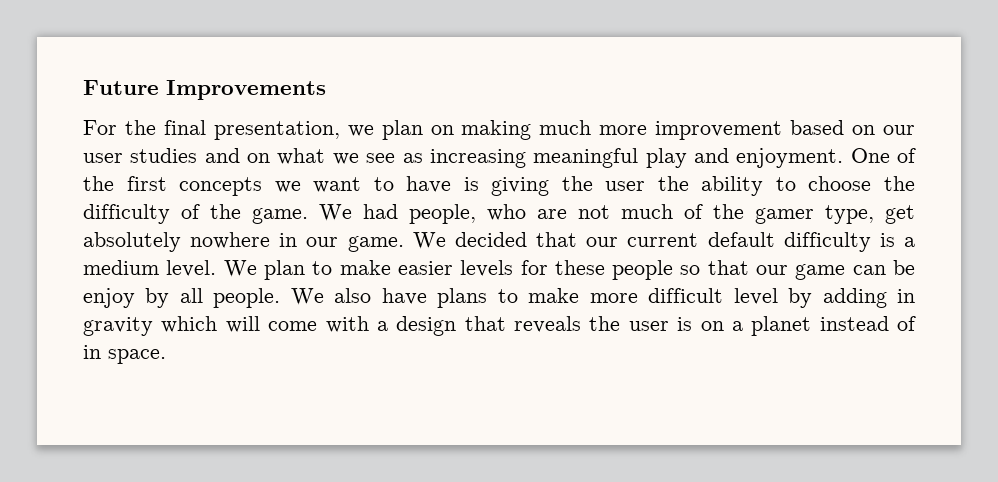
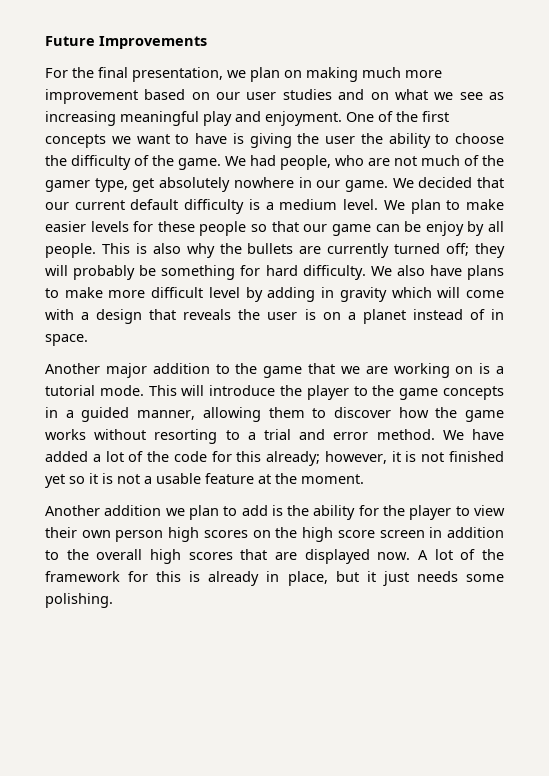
+ This is also why the bullets are currently turned off; they will probably be something for hard difficulty.
+ Another major addition to the game that we are working on is a tutorial mode. This will introduce the player to the game concepts in a guided manner, allowing them to discover how the game works without resorting to a trial and error method. We have added a lot of the code for this already; however, it is not finished yet so it is not a usable feature at the moment.
+ Another addition we plan to add is the ability for the player to view their own person high scores on the high score screen in addition to the overall high scores that are displayed now. A lot of the framework for this is already in place, but it just needs some polishing.

